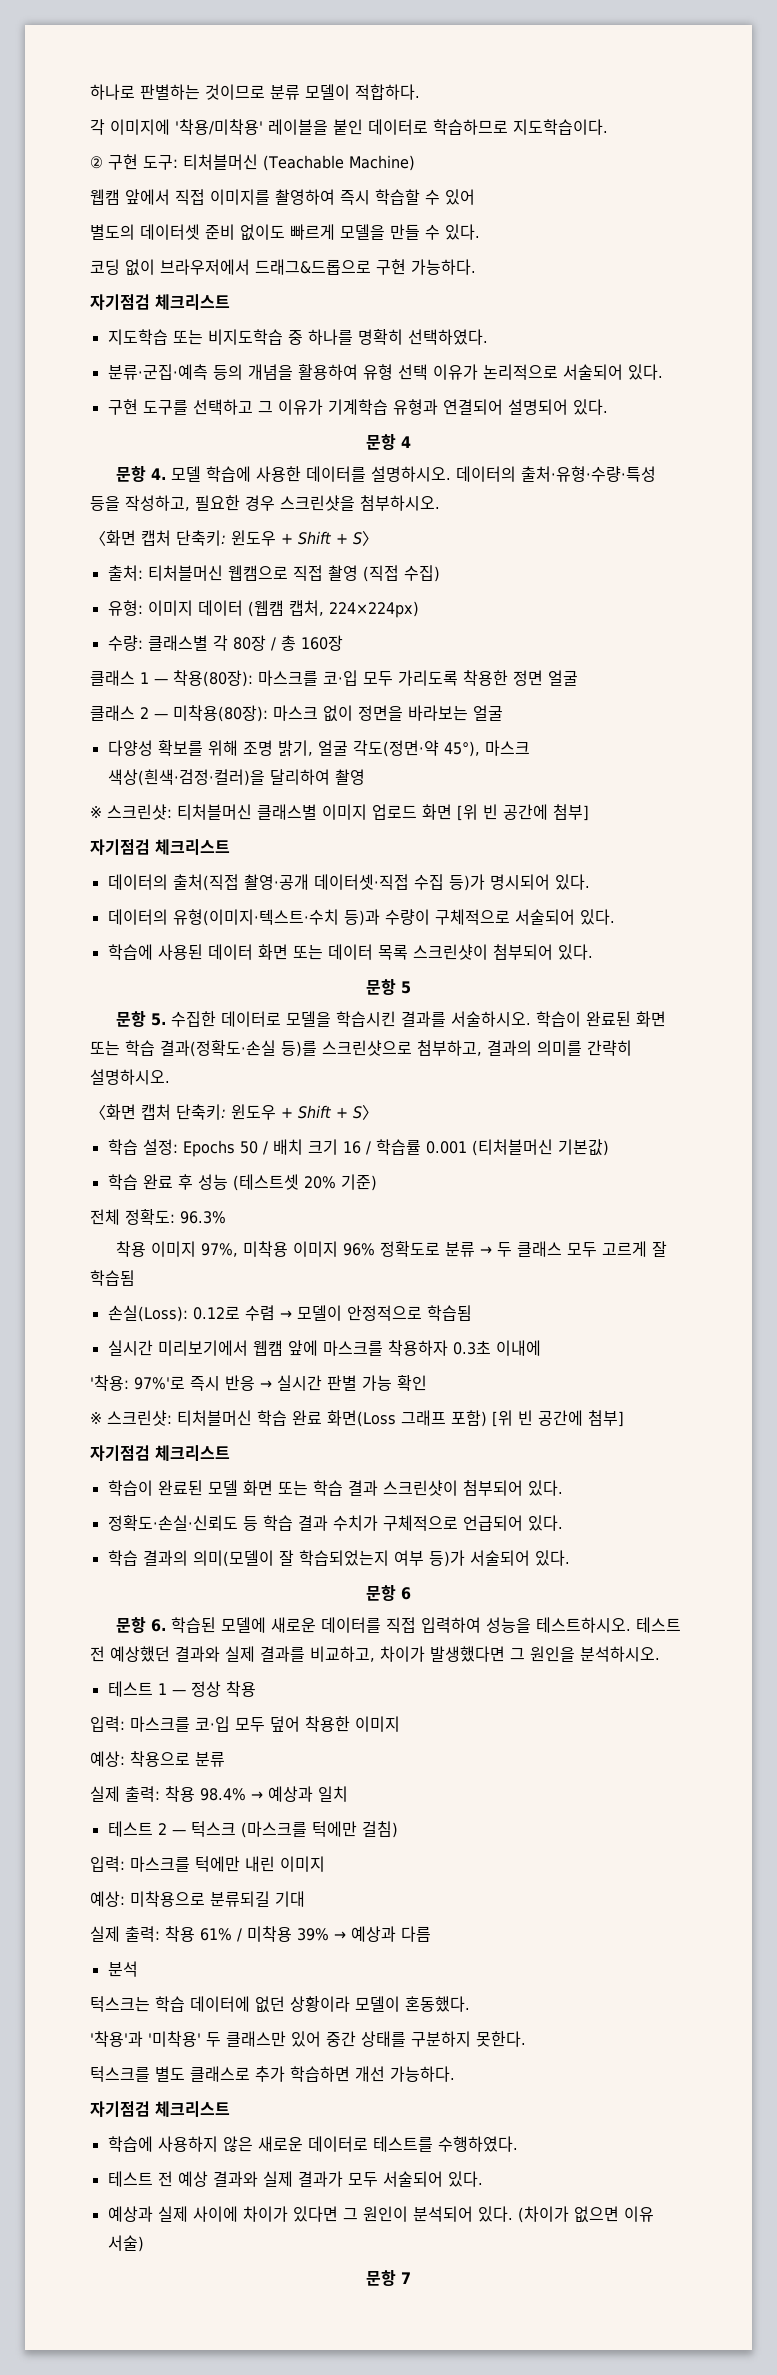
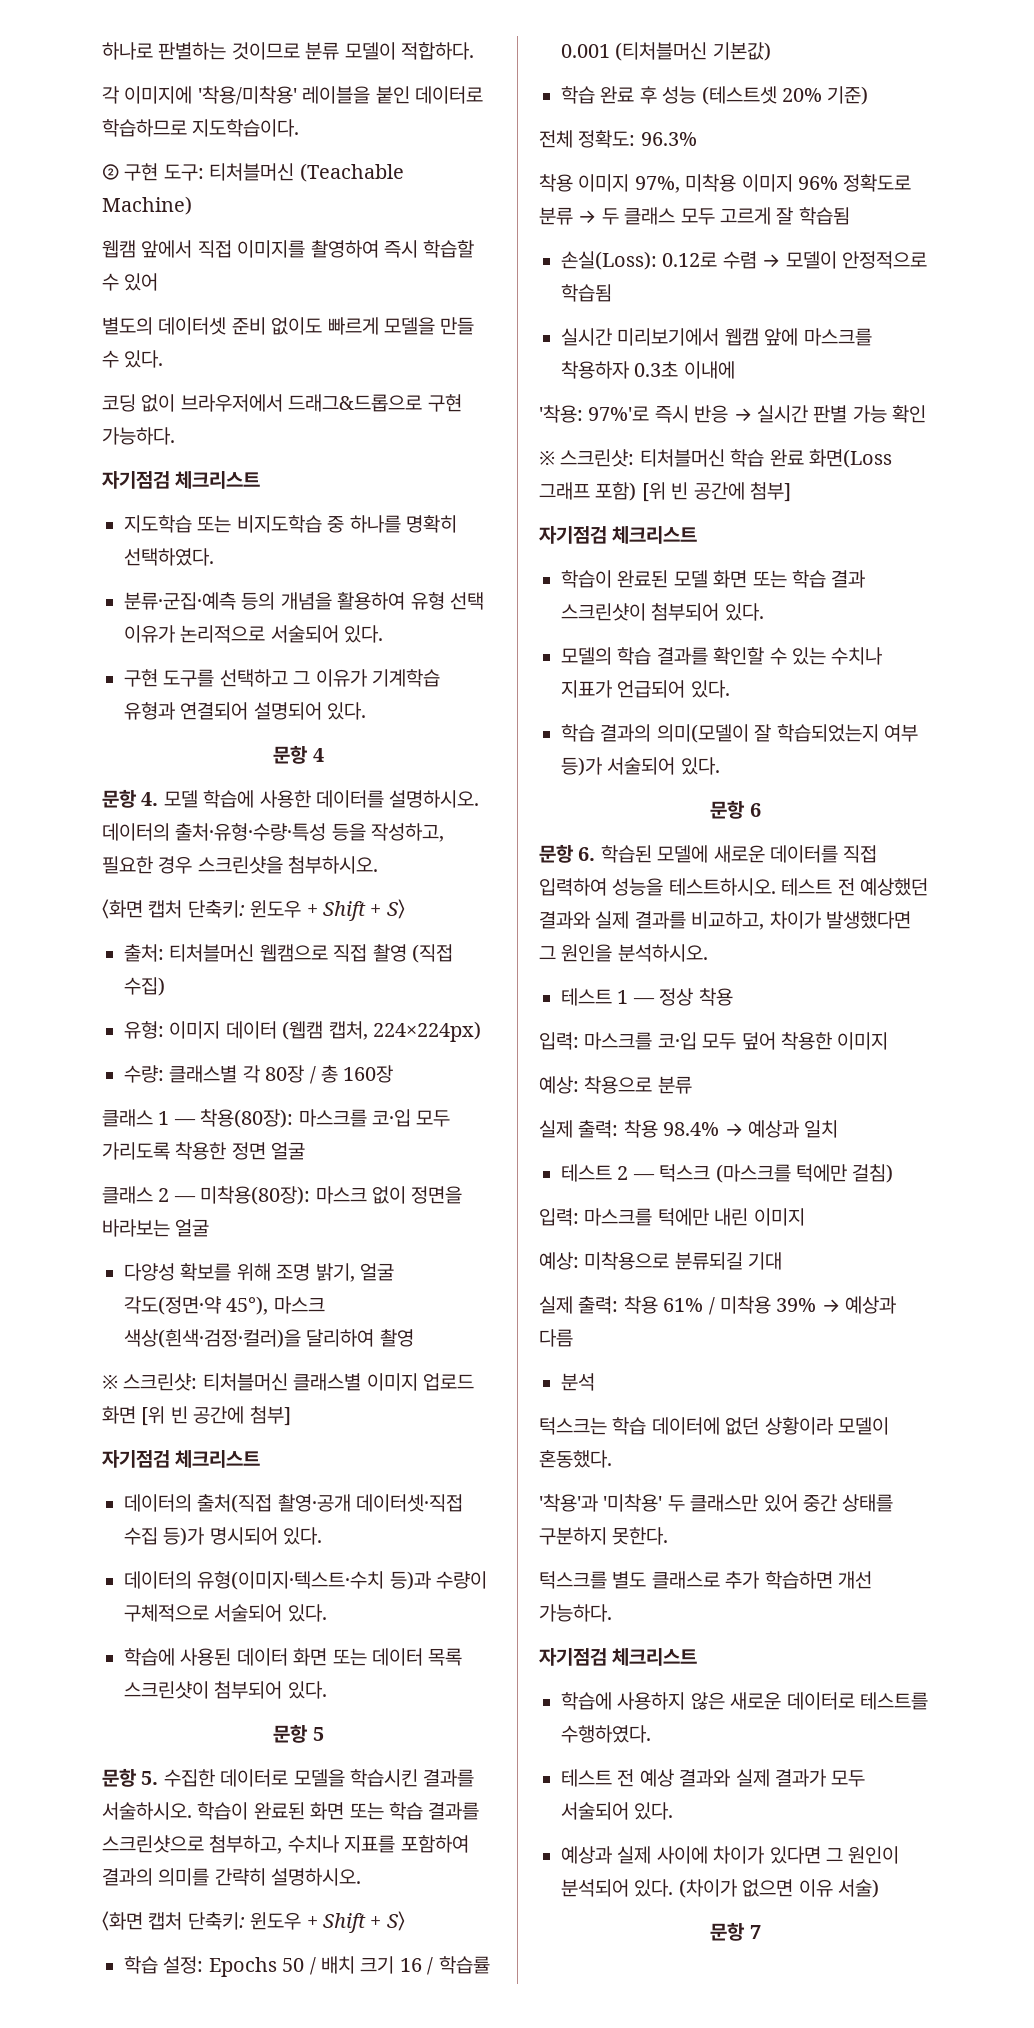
- 학습이 완료된 화면 또는 학습 결과(정확도·손실 등)를 스크린샷으로 첨부하고, 결과의 의미를 간략히 설명하시오.
+ 학습이 완료된 화면 또는 학습 결과를 스크린샷으로 첨부하고, 수치나 지표를 포함하여 결과의 의미를 간략히 설명하시오.
- 정확도·손실·신뢰도 등 학습 결과 수치가 구체적으로 언급되어 있다.
+ 모델의 학습 결과를 확인할 수 있는 수치나 지표가 언급되어 있다.

